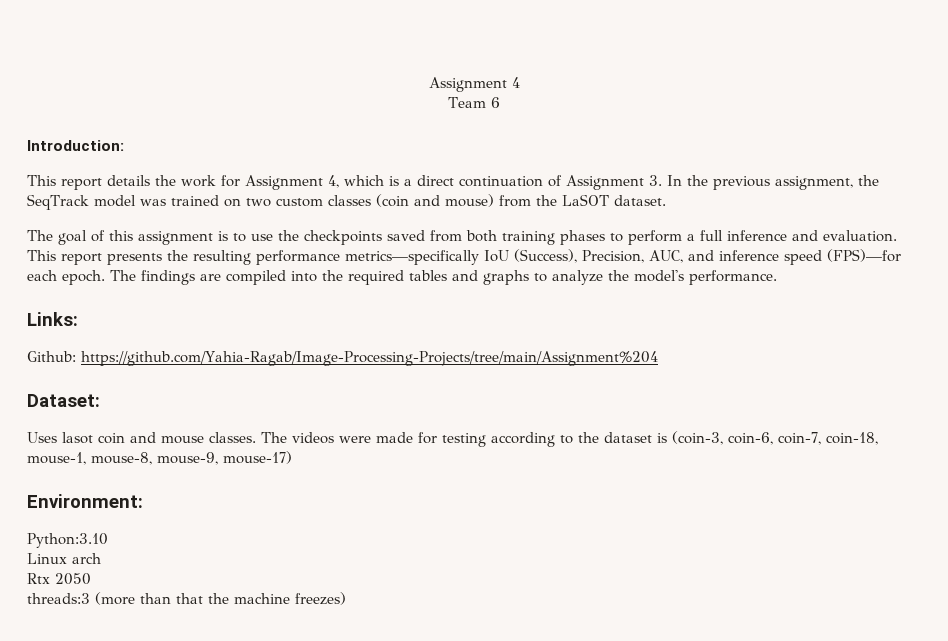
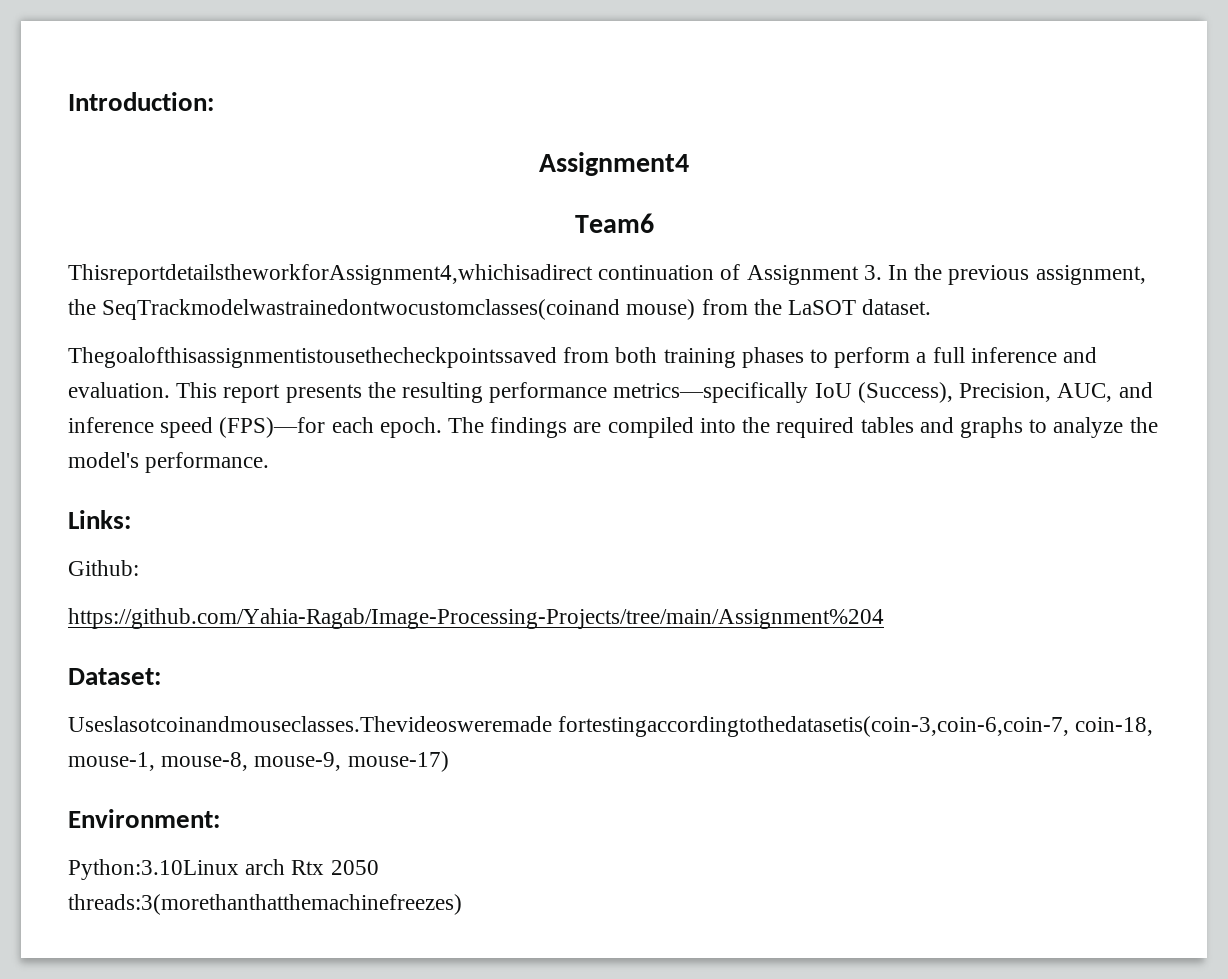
- Assignment 4
- Team 6
  Introduction:
- This report details the work for Assignment 4, which is a direct continuation of Assignment 3. In the previous assignment, the SeqTrack model was trained on two custom classes (coin and mouse) from the LaSOT dataset.
+ Assignment4
+ Team6
+ ThisreportdetailstheworkforAssignment4,whichisadirect continuation of Assignment 3. In the previous assignment, the SeqTrackmodelwastrainedontwocustomclasses(coinand mouse) from the LaSOT dataset.
- The goal of this assignment is to use the checkpoints saved from both training phases to perform a full inference and evaluation.
+ Thegoalofthisassignmentistousethecheckpointssaved from both training phases to perform a full inference and evaluation.
- Github: https://github.com/Yahia-Ragab/Image-Processing-Projects/tree/main/Assignment%204
+ Github:
+ https://github.com/Yahia-Ragab/Image-Processing-Projects/tree/main/Assignment%204
- Uses lasot coin and mouse classes. The videos were made for testing according to the dataset is (coin-3, coin-6, coin-7, coin-18, mouse-1, mouse-8, mouse-9, mouse-17)
+ Useslasotcoinandmouseclasses.Thevideosweremade fortestingaccordingtothedatasetis(coin-3,coin-6,coin-7, coin-18, mouse-1, mouse-8, mouse-9, mouse-17)
- Python:3.10
- Linux arch
- Rtx 2050
+ Python:3.10Linux arch Rtx 2050
- threads:3 (more than that the machine freezes)
+ threads:3(morethanthatthemachinefreezes)

